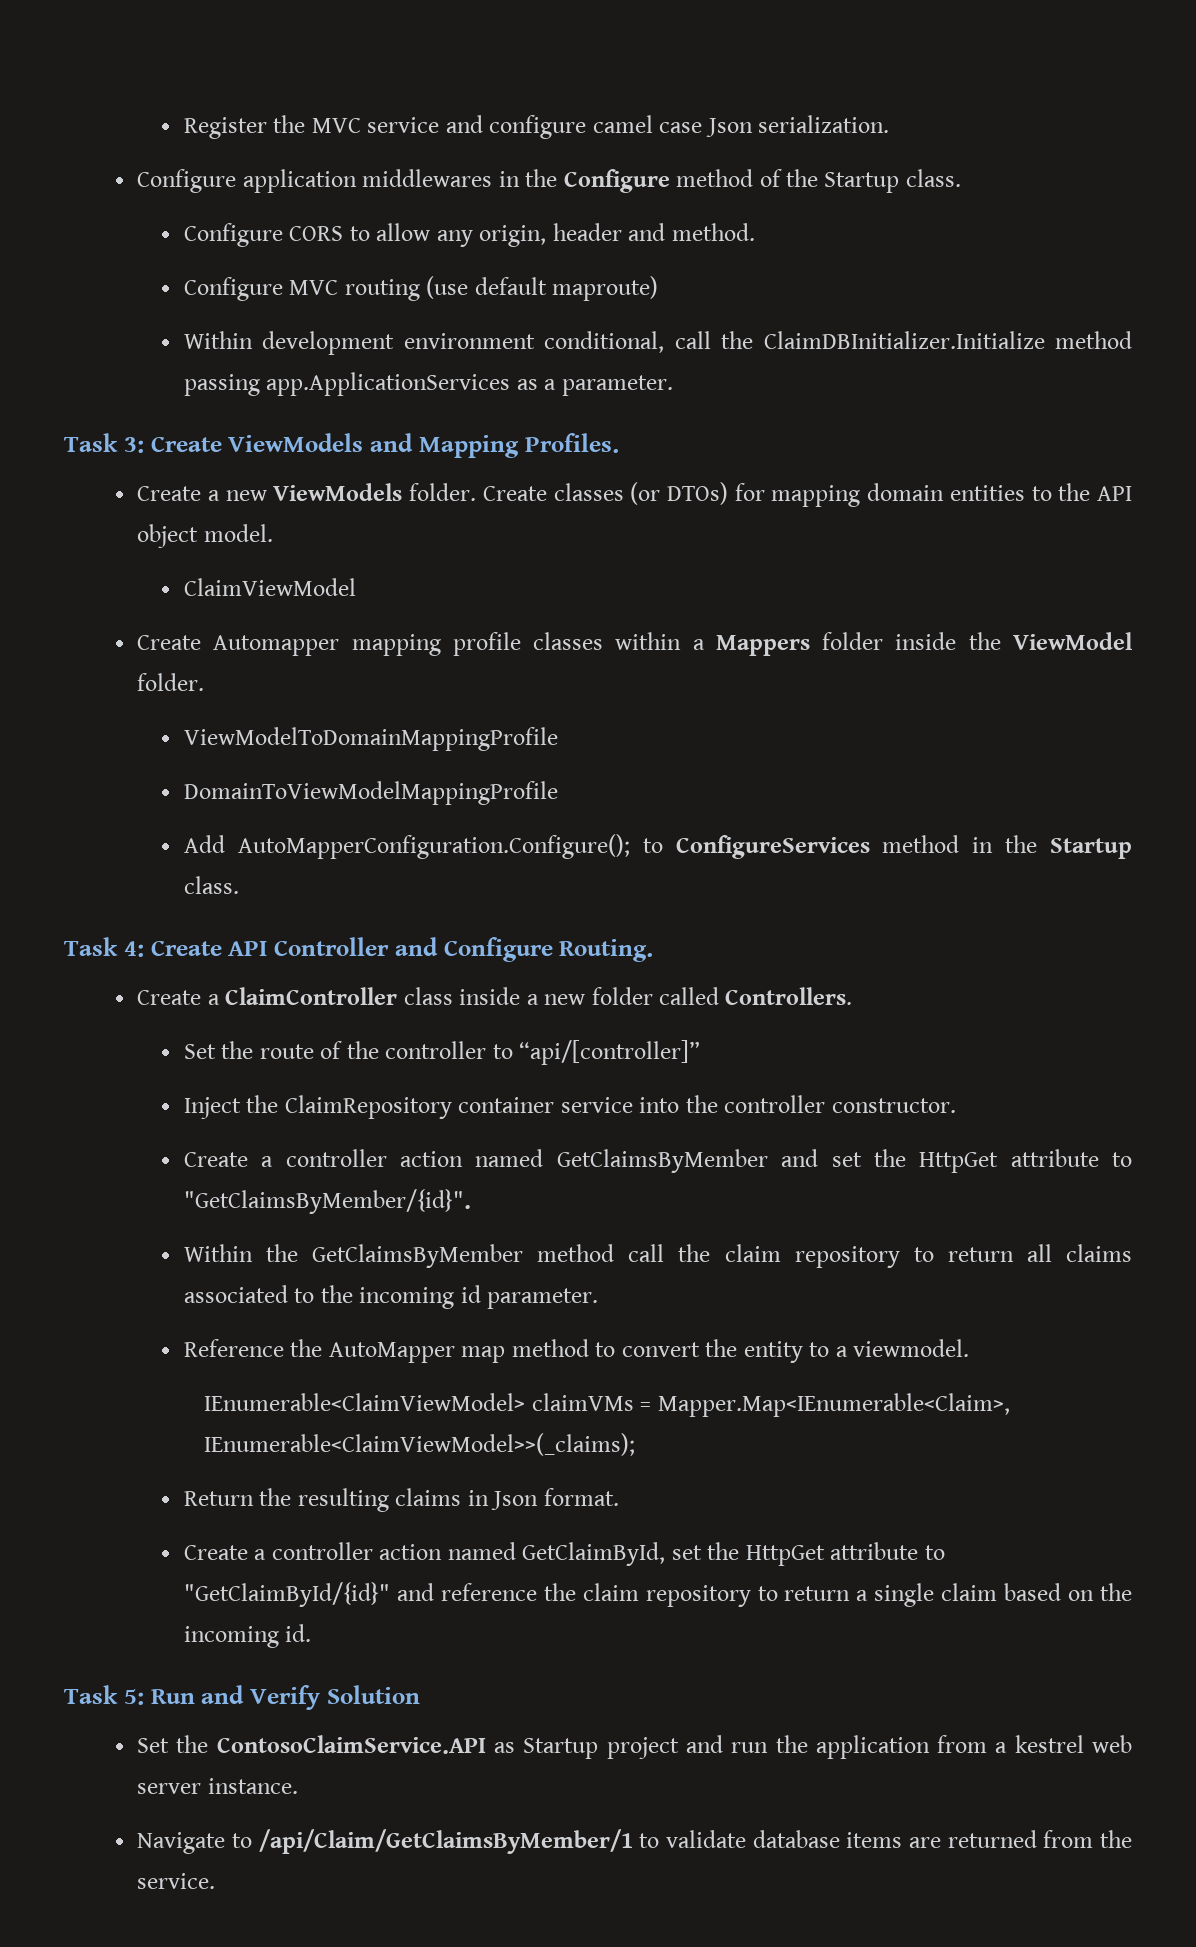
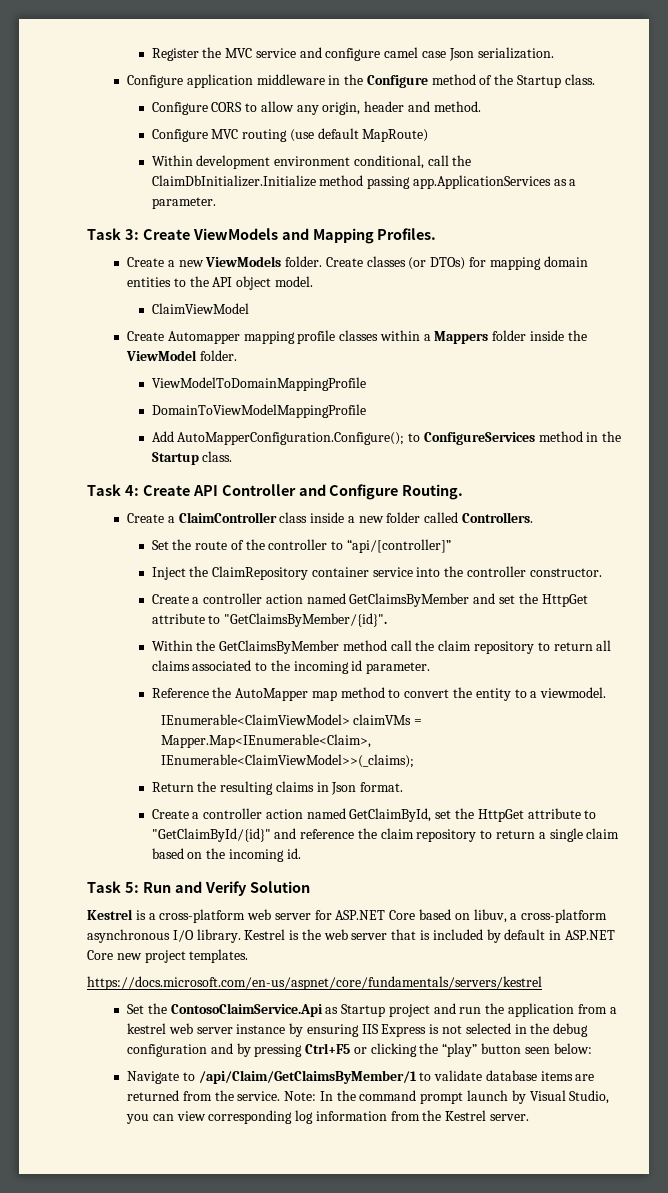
- Configure application middlewares in the Configure method of the Startup class.
+ Configure application middleware in the Configure method of the Startup class.
- Configure MVC routing (use default maproute)
+ Configure MVC routing (use default MapRoute)
- Within development environment conditional, call the ClaimDBInitializer.Initialize method passing app.ApplicationServices as a parameter.
+ Within development environment conditional, call the ClaimDbInitializer.Initialize method passing app.ApplicationServices as a parameter.
- Set the ContosoClaimService.API as Startup project and run the application from a kestrel web server instance.
+ Kestrel is a cross-platform web server for ASP.NET Core based on libuv, a cross-platform asynchronous I/O library. Kestrel is the web server that is included by default in ASP.NET Core new project templates.
+ https://docs.microsoft.com/en-us/aspnet/core/fundamentals/servers/kestrel
+ Set the ContosoClaimService.Api as Startup project and run the application from a kestrel web server instance by ensuring IIS Express is not selected in the debug configuration and by pressing Ctrl+F5 or clicking the “play” button seen below:
+ Note: In the command prompt launch by Visual Studio, you can view corresponding log information from the Kestrel server.

